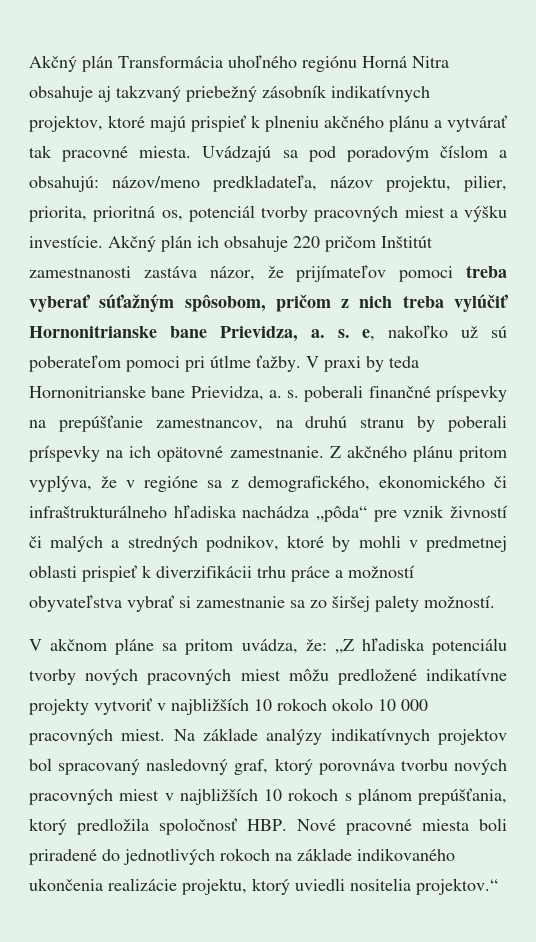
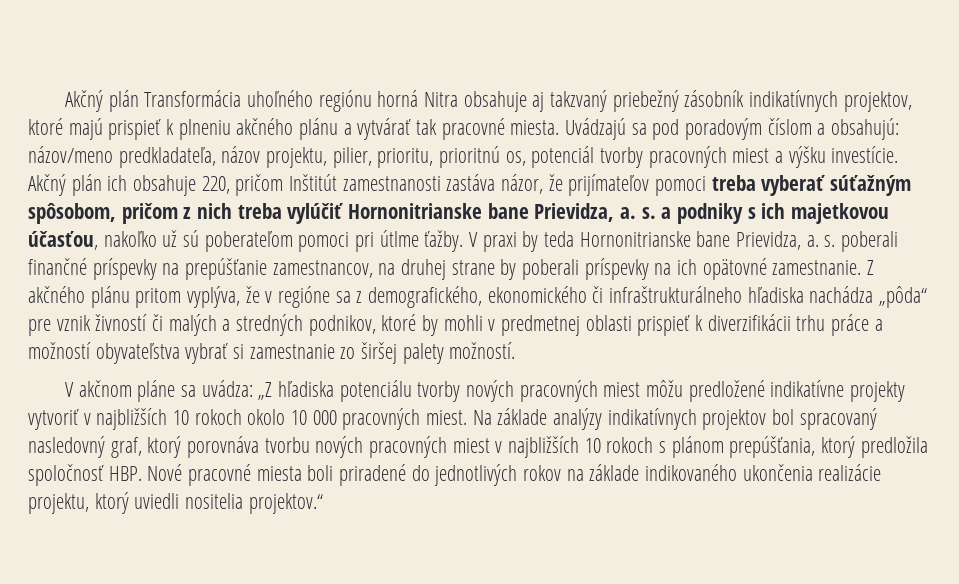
- Akčný plán Transformácia uhoľného regiónu Horná Nitra obsahuje aj takzvaný priebežný zásobník indikatívnych projektov, ktoré majú prispieť k plneniu akčného plánu a vytvárať tak pracovné miesta.
+ Akčný plán Transformácia uhoľného regiónu horná Nitra obsahuje aj takzvaný priebežný zásobník indikatívnych projektov, ktoré majú prispieť k plneniu akčného plánu a vytvárať tak pracovné miesta.
- Uvádzajú sa pod poradovým číslom a obsahujú: názov/meno predkladateľa, názov projektu, pilier, priorita, prioritná os, potenciál tvorby pracovných miest a výšku investície.
+ Uvádzajú sa pod poradovým číslom a obsahujú: názov/meno predkladateľa, názov projektu, pilier, prioritu, prioritnú os, potenciál tvorby pracovných miest a výšku investície.
- Akčný plán ich obsahuje 220 pričom Inštitút zamestnanosti zastáva názor, že prijímateľov pomoci treba vyberať súťažným spôsobom, pričom z nich treba vylúčiť Hornonitrianske bane Prievidza, a. s. e, nakoľko už sú poberateľom pomoci pri útlme ťažby.
+ Akčný plán ich obsahuje 220, pričom Inštitút zamestnanosti zastáva názor, že prijímateľov pomoci treba vyberať súťažným spôsobom, pričom z nich treba vylúčiť Hornonitrianske bane Prievidza, a. s. a podniky s ich majetkovou účasťou, nakoľko už sú poberateľom pomoci pri útlme ťažby.
- V praxi by teda Hornonitrianske bane Prievidza, a. s. poberali finančné príspevky na prepúšťanie zamestnancov, na druhú stranu by poberali príspevky na ich opätovné zamestnanie.
+ V praxi by teda Hornonitrianske bane Prievidza, a. s. poberali finančné príspevky na prepúšťanie zamestnancov, na druhej strane by poberali príspevky na ich opätovné zamestnanie.
- Z akčného plánu pritom vyplýva, že v regióne sa z demografického, ekonomického či infraštrukturálneho hľadiska nachádza „pôda“ pre vznik živností či malých a stredných podnikov, ktoré by mohli v predmetnej oblasti prispieť k diverzifikácii trhu práce a možností obyvateľstva vybrať si zamestnanie sa zo širšej palety možností.
+ Z akčného plánu pritom vyplýva, že v regióne sa z demografického, ekonomického či infraštrukturálneho hľadiska nachádza „pôda“ pre vznik živností či malých a stredných podnikov, ktoré by mohli v predmetnej oblasti prispieť k diverzifikácii trhu práce a možností obyvateľstva vybrať si zamestnanie zo širšej palety možností.
- V akčnom pláne sa pritom uvádza, že: „Z hľadiska potenciálu tvorby nových pracovných miest môžu predložené indikatívne projekty vytvoriť v najbližších 10 rokoch okolo 10 000 pracovných miest.
+ V akčnom pláne sa uvádza: „Z hľadiska potenciálu tvorby nových pracovných miest môžu predložené indikatívne projekty vytvoriť v najbližších 10 rokoch okolo 10 000 pracovných miest.
- Na základe analýzy indikatívnych projektov bol spracovaný nasledovný graf, ktorý porovnáva tvorbu nových pracovných miest v najbližších 10 rokoch s plánom prepúšťania, ktorý predložila spoločnosť HBP. Nové pracovné miesta boli priradené do jednotlivých rokoch na základe indikovaného ukončenia realizácie projektu, ktorý uviedli nositelia projektov.“
+ Na základe analýzy indikatívnych projektov bol spracovaný nasledovný graf, ktorý porovnáva tvorbu nových pracovných miest v najbližších 10 rokoch s plánom prepúšťania, ktorý predložila spoločnosť HBP. Nové pracovné miesta boli priradené do jednotlivých rokov na základe indikovaného ukončenia realizácie projektu, ktorý uviedli nositelia projektov.“

